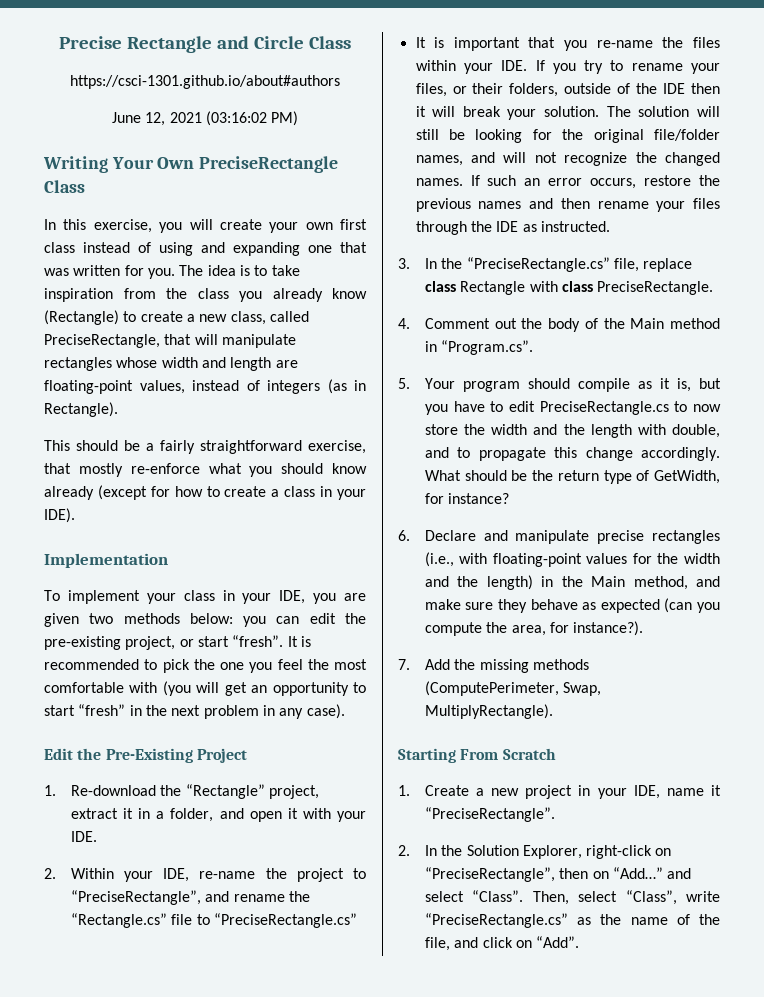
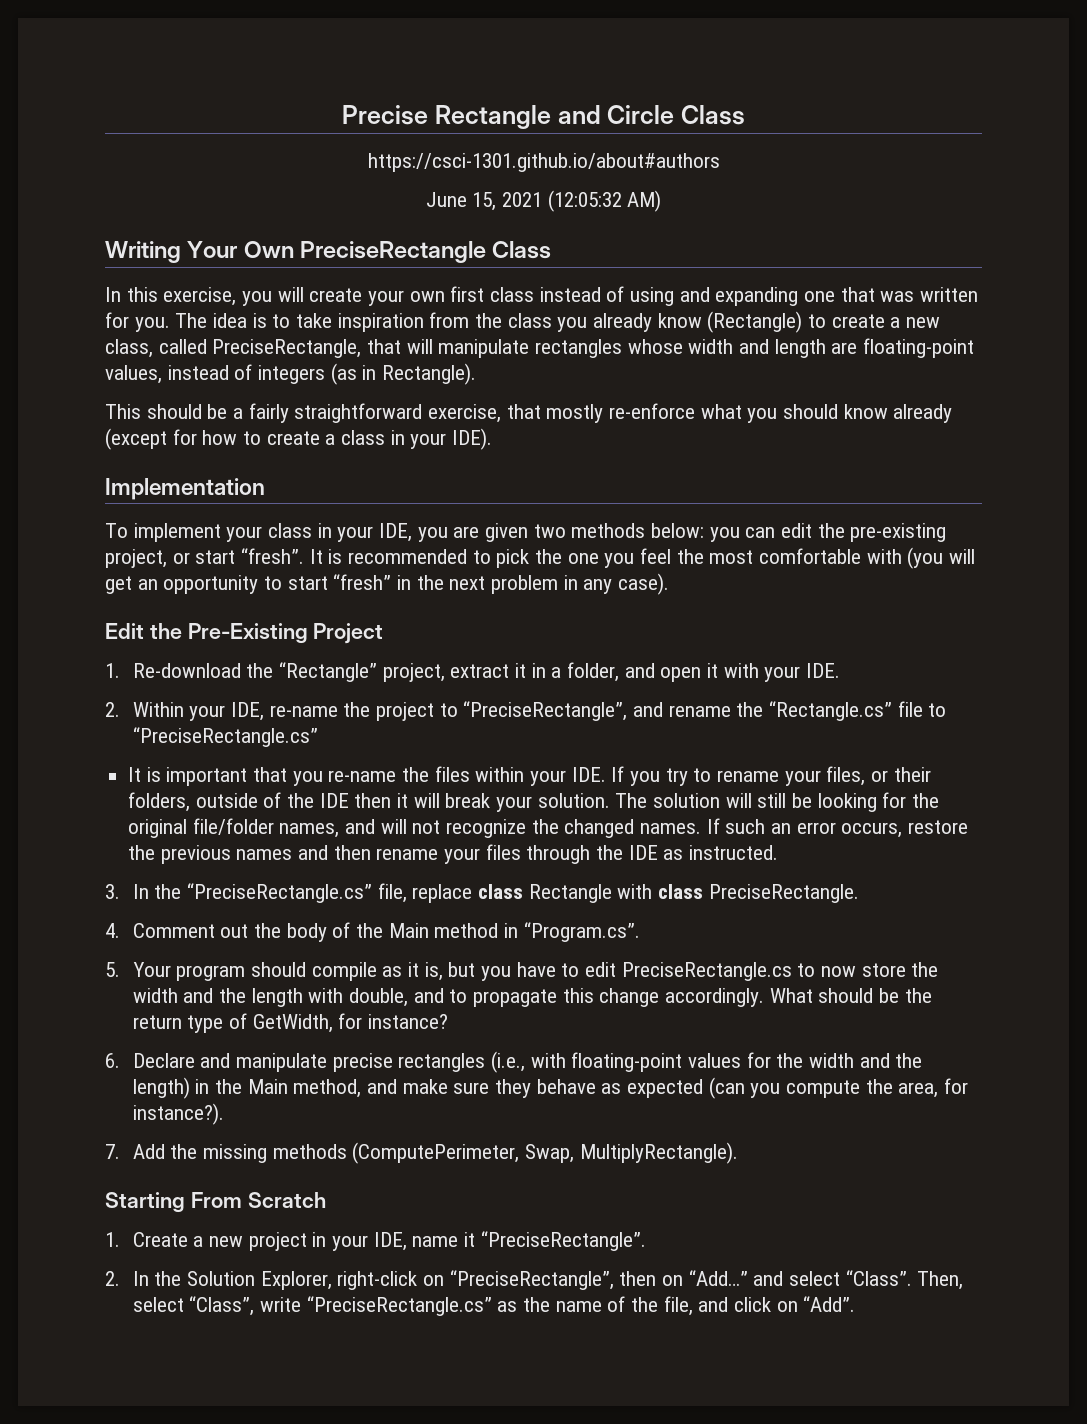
- June 12, 2021 (03:16:02 PM)
+ June 15, 2021 (12:05:32 AM)

